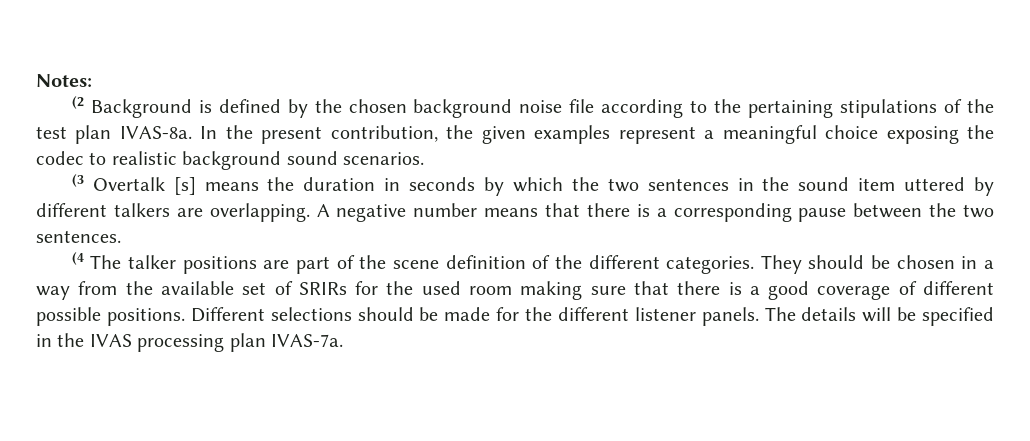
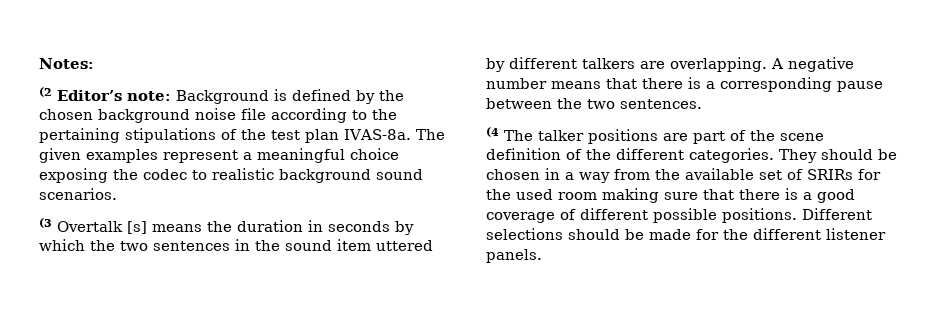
- (2 Background is defined by the chosen background noise file according to the pertaining stipulations of the test plan IVAS-8a.
+ (2 Editor’s note: Background is defined by the chosen background noise file according to the pertaining stipulations of the test plan IVAS-8a.
- In the present contribution, the given examples represent a meaningful choice exposing the codec to realistic background sound scenarios.
+ The given examples represent a meaningful choice exposing the codec to realistic background sound scenarios.
- The details will be specified in the IVAS processing plan IVAS-7a.

